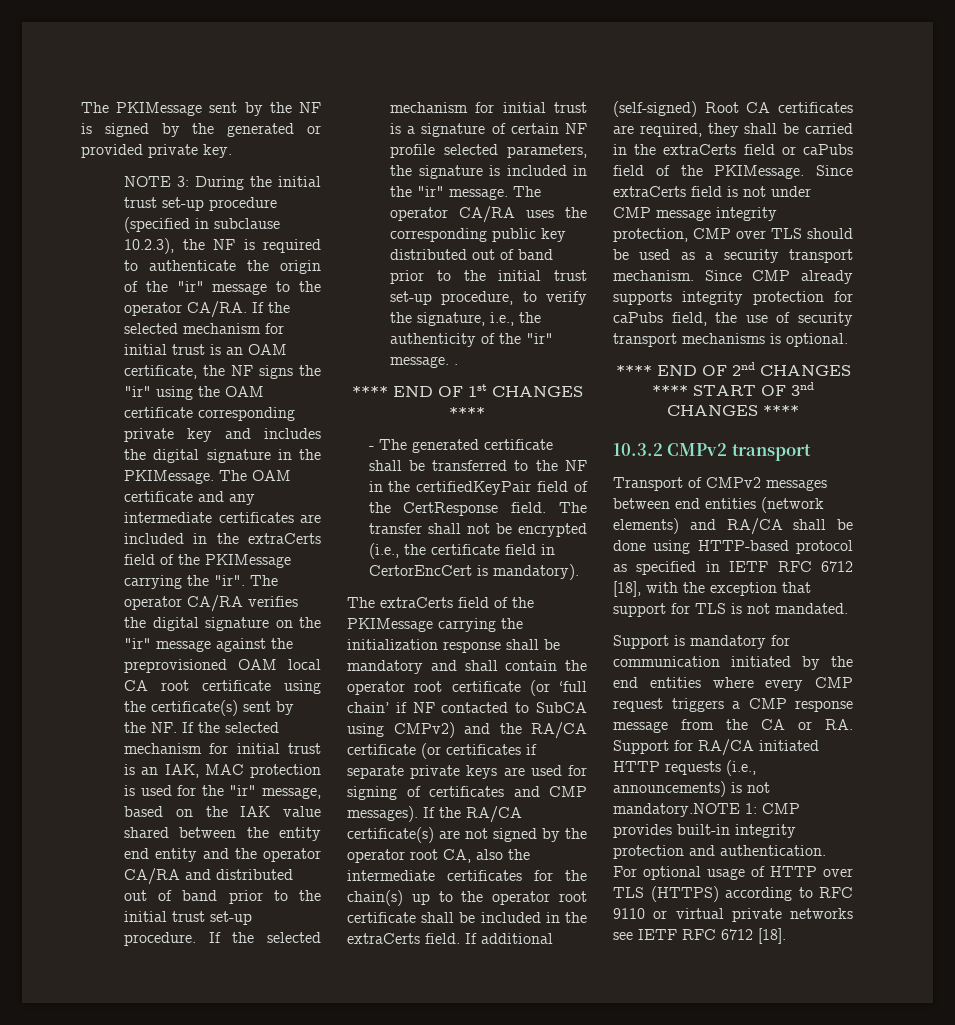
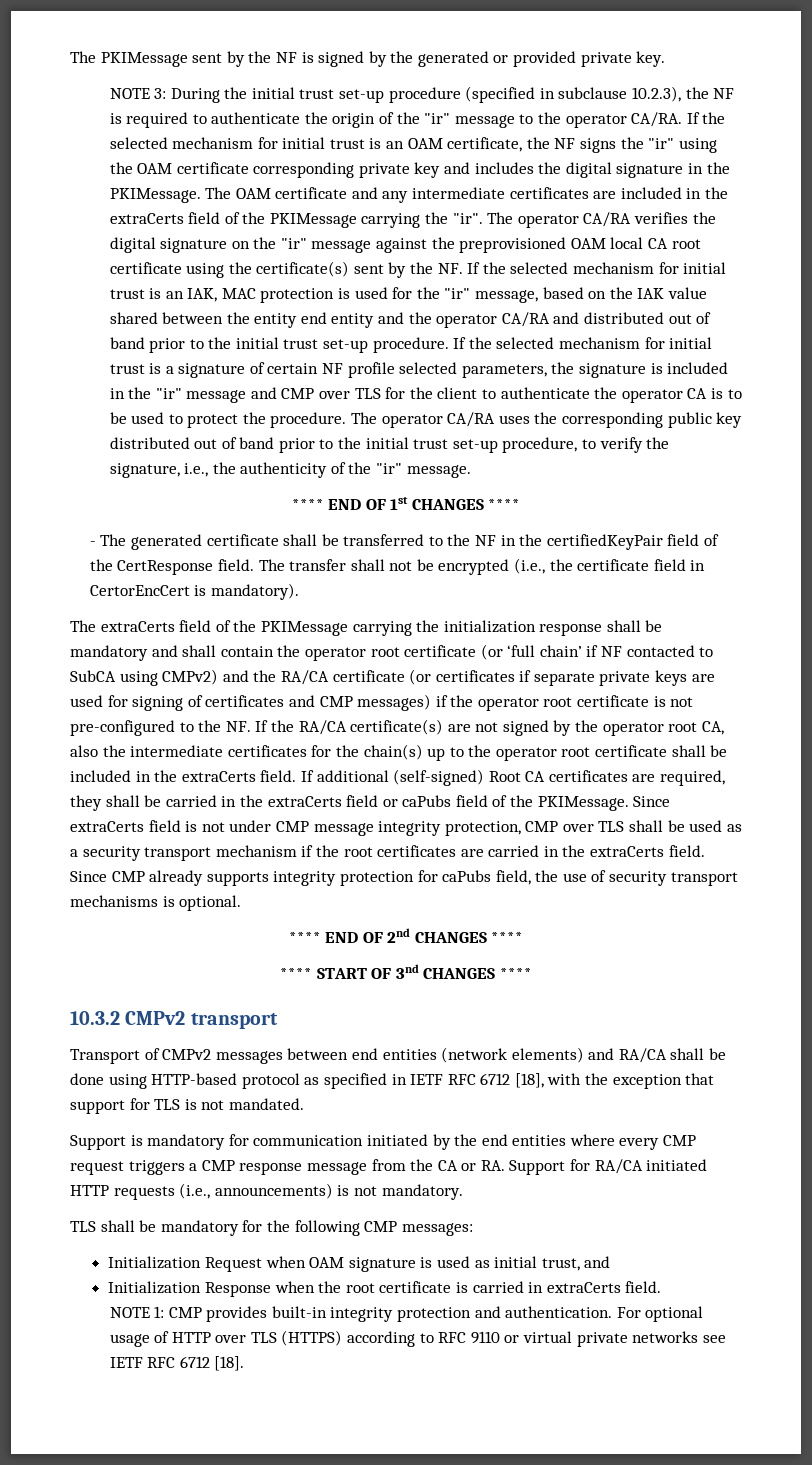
- If the selected mechanism for initial trust is a signature of certain NF profile selected parameters, the signature is included in the "ir" message.
+ If the selected mechanism for initial trust is a signature of certain NF profile selected parameters, the signature is included in the "ir" message and CMP over TLS for the client to authenticate the operator CA is to be used to protect the procedure.
- The operator CA/RA uses the corresponding public key distributed out of band prior to the initial trust set-up procedure, to verify the signature, i.e., the authenticity of the "ir" message. .
+ The operator CA/RA uses the corresponding public key distributed out of band prior to the initial trust set-up procedure, to verify the signature, i.e., the authenticity of the "ir" message.
- The extraCerts field of the PKIMessage carrying the initialization response shall be mandatory and shall contain the operator root certificate (or ‘full chain’ if NF contacted to SubCA using CMPv2) and the RA/CA certificate (or certificates if separate private keys are used for signing of certificates and CMP messages). If the RA/CA certificate(s) are not signed by the operator root CA, also the intermediate certificates for the chain(s) up to the operator root certificate shall be included in the extraCerts field.
+ The extraCerts field of the PKIMessage carrying the initialization response shall be mandatory and shall contain the operator root certificate (or ‘full chain’ if NF contacted to SubCA using CMPv2) and the RA/CA certificate (or certificates if separate private keys are used for signing of certificates and CMP messages) if the operator root certificate is not pre-configured to the NF. If the RA/CA certificate(s) are not signed by the operator root CA, also the intermediate certificates for the chain(s) up to the operator root certificate shall be included in the extraCerts field.
- Since extraCerts field is not under CMP message integrity protection, CMP over TLS should be used as a security transport mechanism.
+ Since extraCerts field is not under CMP message integrity protection, CMP over TLS shall be used as a security transport mechanism if the root certificates are carried in the extraCerts field.
- **** END OF 2nd CHANGES **** START OF 3nd CHANGES ****
+ **** END OF 2nd CHANGES ****
+ **** START OF 3nd CHANGES ****
- Support is mandatory for communication initiated by the end entities where every CMP request triggers a CMP response message from the CA or RA. Support for RA/CA initiated HTTP requests (i.e., announcements) is not mandatory.NOTE 1: CMP provides built-in integrity protection and authentication.
+ Support is mandatory for communication initiated by the end entities where every CMP request triggers a CMP response message from the CA or RA. Support for RA/CA initiated HTTP requests (i.e., announcements) is not mandatory.
+ TLS shall be mandatory for the following CMP messages:
+ Initialization Request when OAM signature is used as initial trust, and
+ Initialization Response when the root certificate is carried in extraCerts field.
+ NOTE 1: CMP provides built-in integrity protection and authentication.

